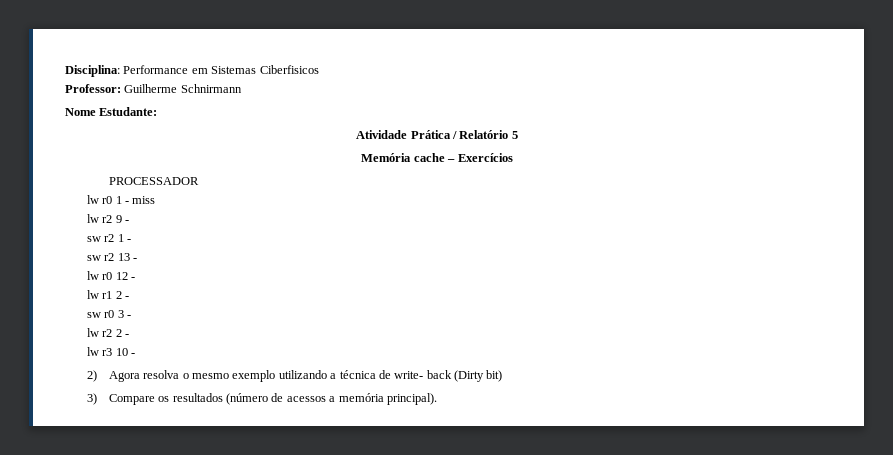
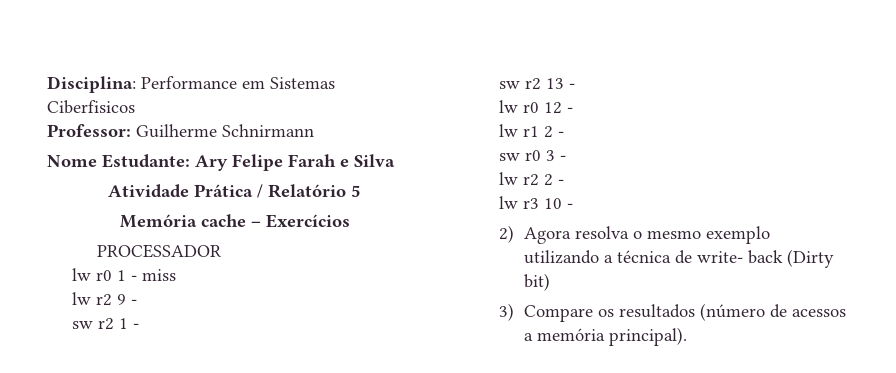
- Nome Estudante:
+ Nome Estudante: Ary Felipe Farah e Silva

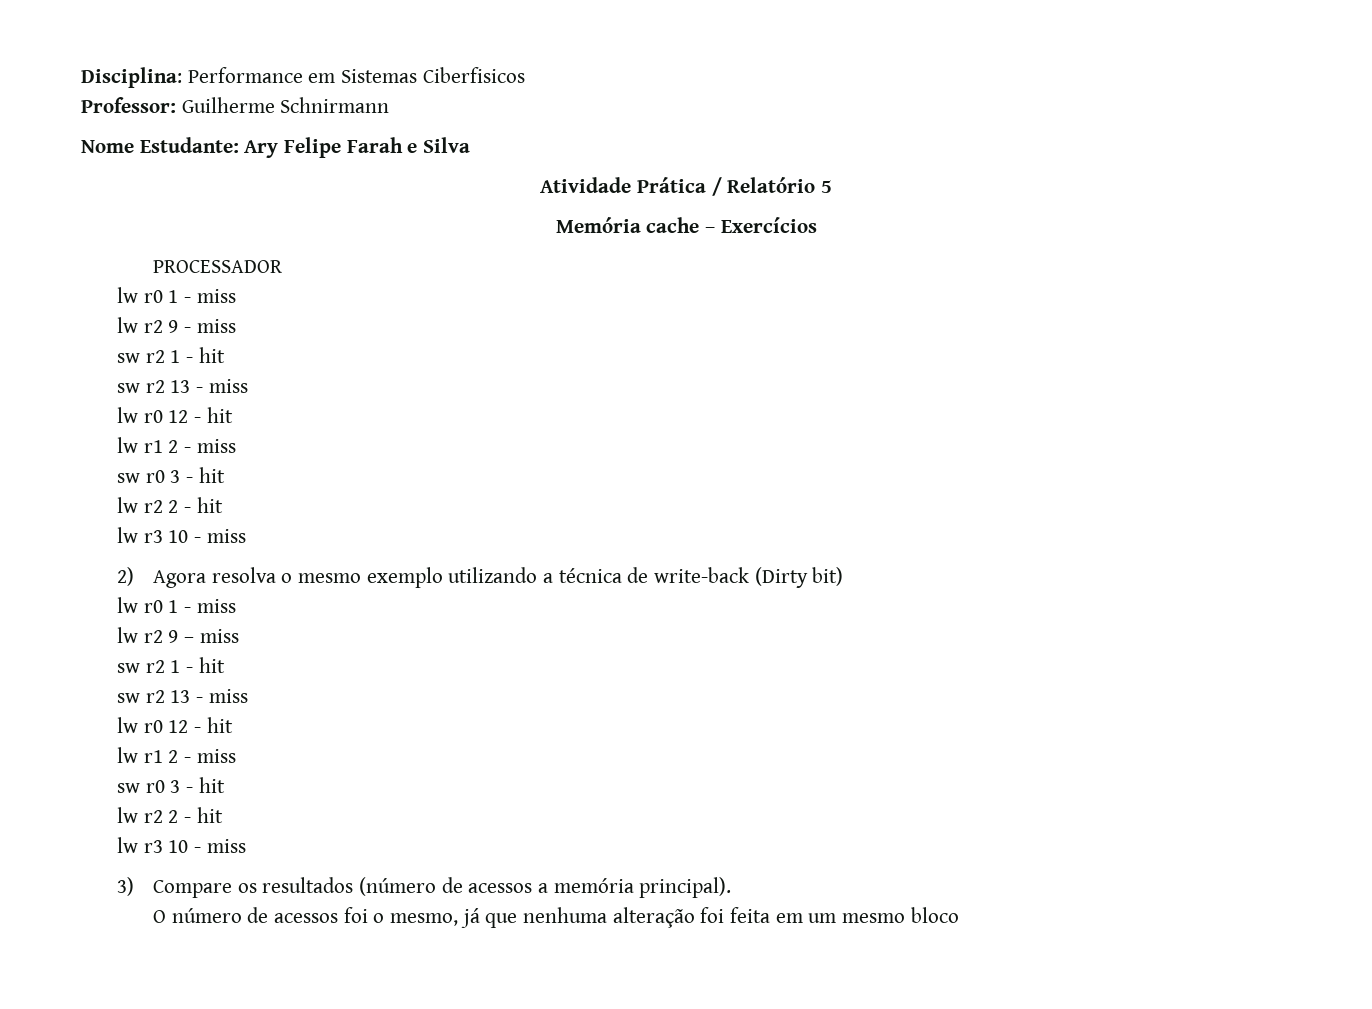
  PROCESSADOR
  lw r0 1 - miss
- lw r2 9 -
- sw r2 1 -
- sw r2 13 -
- lw r0 12 -
- lw r1 2 -
- sw r0 3 -
- lw r2 2 -
- lw r3 10 -
+ lw r2 9 - miss
+ sw r2 1 - hit
+ sw r2 13 - miss
+ lw r0 12 - hit
+ lw r1 2 - miss
+ sw r0 3 - hit
+ lw r2 2 - hit
+ lw r3 10 - miss
- 2) Agora resolva o mesmo exemplo utilizando a técnica de write- back (Dirty bit)
+ 2) Agora resolva o mesmo exemplo utilizando a técnica de write-back (Dirty bit)
+ lw r0 1 - miss
+ lw r2 9 – miss
+ sw r2 1 - hit
+ sw r2 13 - miss
+ lw r0 12 - hit
+ lw r1 2 - miss
+ sw r0 3 - hit
+ lw r2 2 - hit
+ lw r3 10 - miss
+ O número de acessos foi o mesmo, já que nenhuma alteração foi feita em um mesmo bloco

